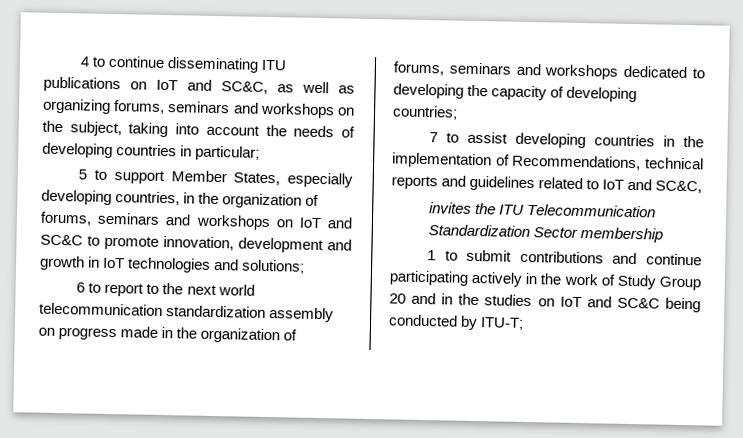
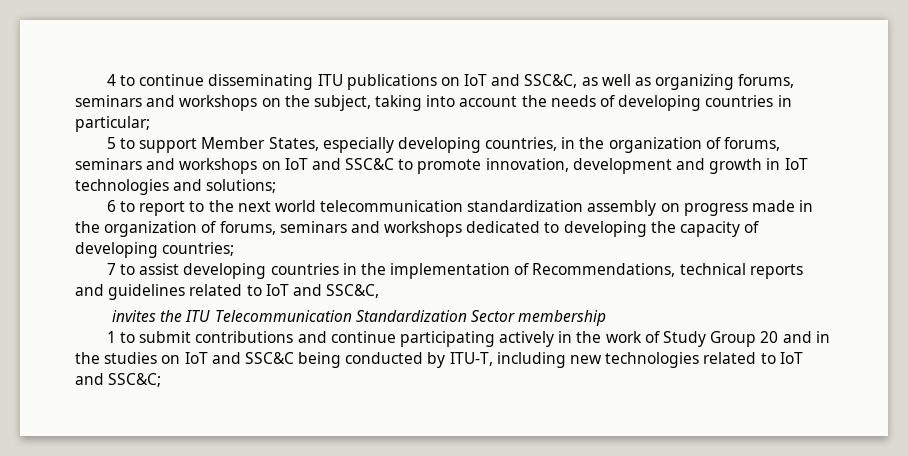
- 4 to continue disseminating ITU publications on IoT and SC&C, as well as organizing forums, seminars and workshops on the subject, taking into account the needs of developing countries in particular;
+ 4 to continue disseminating ITU publications on IoT and SSC&C, as well as organizing forums, seminars and workshops on the subject, taking into account the needs of developing countries in particular;
- 5 to support Member States, especially developing countries, in the organization of forums, seminars and workshops on IoT and SC&C to promote innovation, development and growth in IoT technologies and solutions;
+ 5 to support Member States, especially developing countries, in the organization of forums, seminars and workshops on IoT and SSC&C to promote innovation, development and growth in IoT technologies and solutions;
- 7 to assist developing countries in the implementation of Recommendations, technical reports and guidelines related to IoT and SC&C,
+ 7 to assist developing countries in the implementation of Recommendations, technical reports and guidelines related to IoT and SSC&C,
- 1 to submit contributions and continue participating actively in the work of Study Group 20 and in the studies on IoT and SC&C being conducted by ITU-T;
+ 1 to submit contributions and continue participating actively in the work of Study Group 20 and in the studies on IoT and SSC&C being conducted by ITU-T, including new technologies related to IoT and SSC&C;

